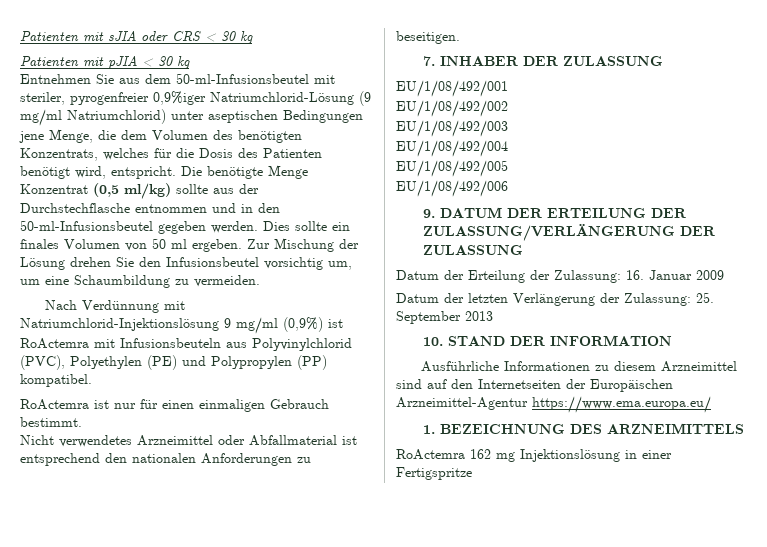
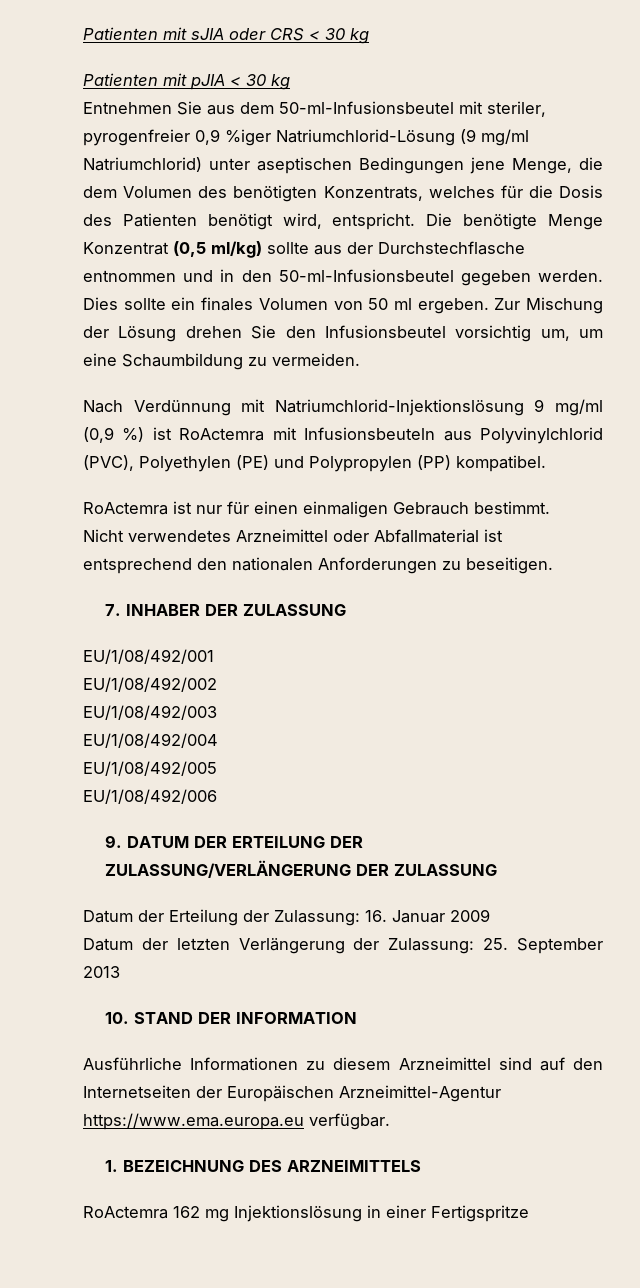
- Entnehmen Sie aus dem 50-ml-Infusionsbeutel mit steriler, pyrogenfreier 0,9%iger Natriumchlorid-Lösung (9 mg/ml Natriumchlorid) unter aseptischen Bedingungen jene Menge, die dem Volumen des benötigten Konzentrats, welches für die Dosis des Patienten benötigt wird, entspricht.
+ Entnehmen Sie aus dem 50-ml-Infusionsbeutel mit steriler, pyrogenfreier 0,9 %iger Natriumchlorid-Lösung (9 mg/ml Natriumchlorid) unter aseptischen Bedingungen jene Menge, die dem Volumen des benötigten Konzentrats, welches für die Dosis des Patienten benötigt wird, entspricht.
- Nach Verdünnung mit Natriumchlorid-Injektionslösung 9 mg/ml (0,9%) ist RoActemra mit Infusionsbeuteln aus Polyvinylchlorid (PVC), Polyethylen (PE) und Polypropylen (PP) kompatibel.
+ Nach Verdünnung mit Natriumchlorid-Injektionslösung 9 mg/ml (0,9 %) ist RoActemra mit Infusionsbeuteln aus Polyvinylchlorid (PVC), Polyethylen (PE) und Polypropylen (PP) kompatibel.
- Ausführliche Informationen zu diesem Arzneimittel sind auf den Internetseiten der Europäischen Arzneimittel-Agentur https://www.ema.europa.eu/
+ Ausführliche Informationen zu diesem Arzneimittel sind auf den Internetseiten der Europäischen Arzneimittel-Agentur https://www.ema.europa.eu verfügbar.

